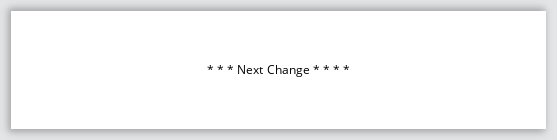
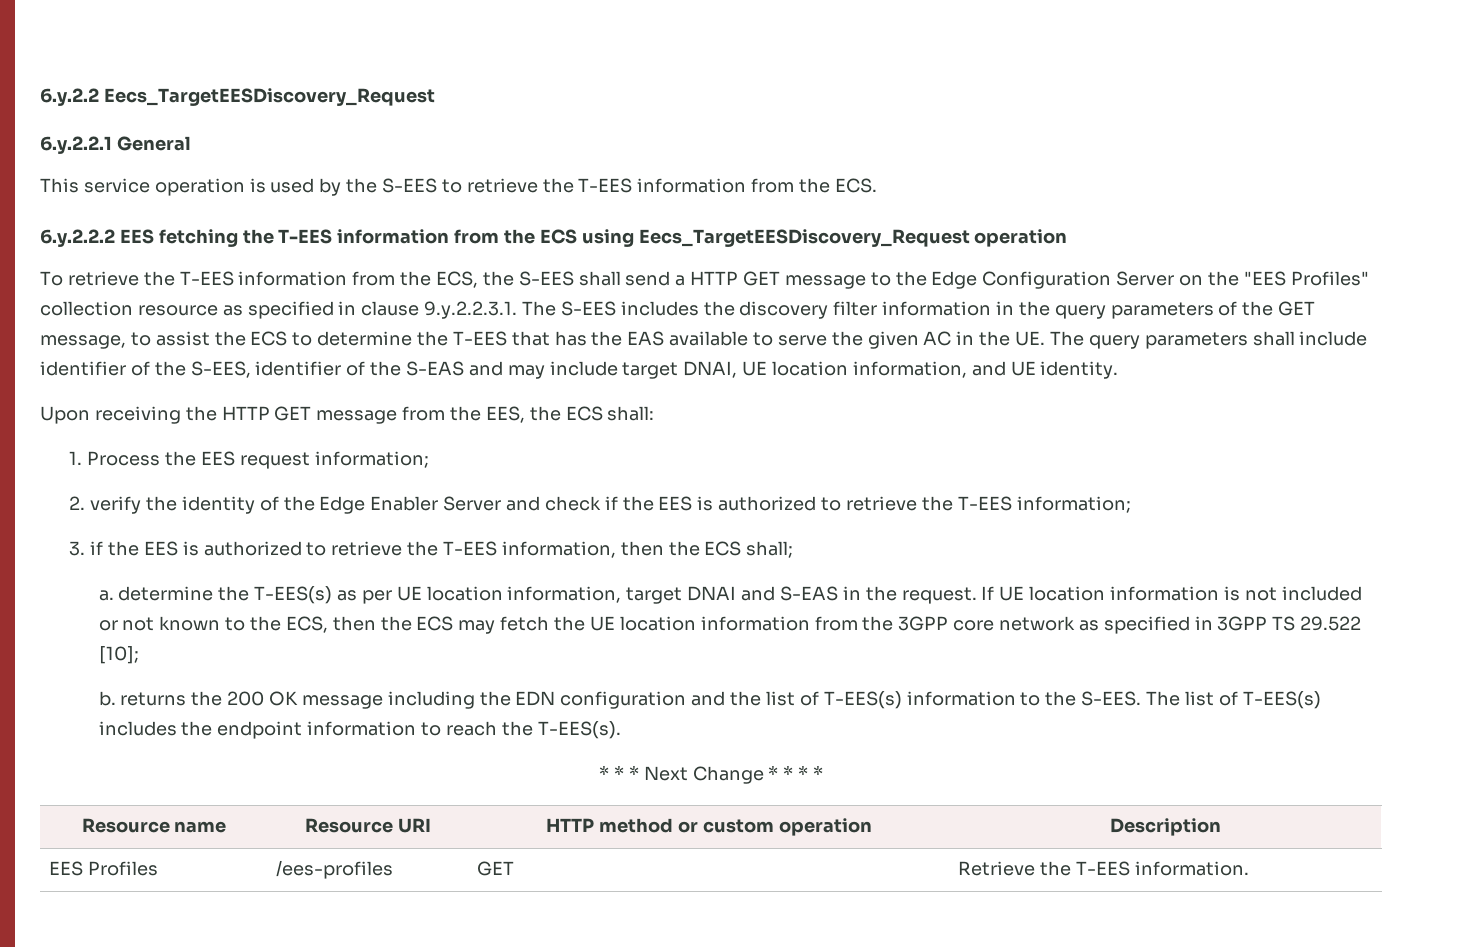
+ 6.y.2.2 Eecs_TargetEESDiscovery_Request
+ 6.y.2.2.1 General
+ This service operation is used by the S-EES to retrieve the T-EES information from the ECS.
+ 6.y.2.2.2 EES fetching the T-EES information from the ECS using Eecs_TargetEESDiscovery_Request operation
+ To retrieve the T-EES information from the ECS, the S-EES shall send a HTTP GET message to the Edge Configuration Server on the "EES Profiles" collection resource as specified in clause 9.y.2.2.3.1. The S-EES includes the discovery filter information in the query parameters of the GET message, to assist the ECS to determine the T-EES that has the EAS available to serve the given AC in the UE. The query parameters shall include identifier of the S-EES, identifier of the S-EAS and may include target DNAI, UE location information, and UE identity.
+ Upon receiving the HTTP GET message from the EES, the ECS shall:
+ 1. Process the EES request information;
+ 2. verify the identity of the Edge Enabler Server and check if the EES is authorized to retrieve the T-EES information;
+ 3. if the EES is authorized to retrieve the T-EES information, then the ECS shall;
+ a. determine the T-EES(s) as per UE location information, target DNAI and S-EAS in the request. If UE location information is not included or not known to the ECS, then the ECS may fetch the UE location information from the 3GPP core network as specified in 3GPP TS 29.522 [10];
+ b. returns the 200 OK message including the EDN configuration and the list of T-EES(s) information to the S-EES. The list of T-EES(s) includes the endpoint information to reach the T-EES(s).
+ Resource name | Resource URI | HTTP method or custom operation | Description
+ EES Profiles | /ees-profiles | GET | Retrieve the T-EES information.

